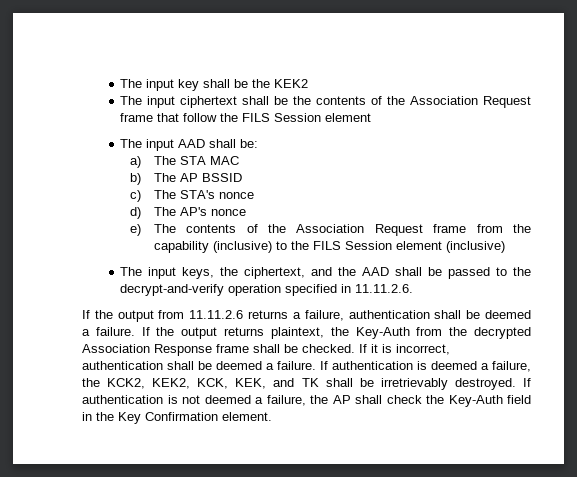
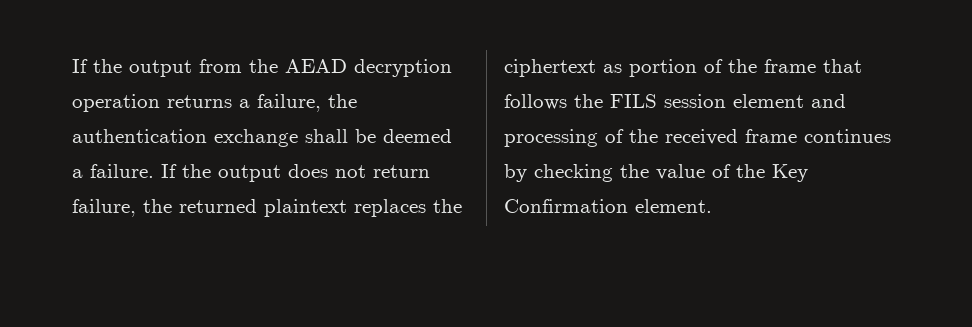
- The input key shall be the KEK2
- The input ciphertext shall be the contents of the Association Request frame that follow the FILS Session element
- The input AAD shall be:
- a) The STA MAC
- b) The AP BSSID
- c) The STA's nonce
- d) The AP's nonce
- e) The contents of the Association Request frame from the capability (inclusive) to the FILS Session element (inclusive)
- The input keys, the ciphertext, and the AAD shall be passed to the decrypt-and-verify operation specified in 11.11.2.6.
- If the output from 11.11.2.6 returns a failure, authentication shall be deemed a failure.
+ If the output from the AEAD decryption operation returns a failure, the authentication exchange shall be deemed a failure.
- If the output returns plaintext, the Key-Auth from the decrypted Association Response frame shall be checked. If it is incorrect, authentication shall be deemed a failure. If authentication is deemed a failure, the KCK2, KEK2, KCK, KEK, and TK shall be irretrievably destroyed. If authentication is not deemed a failure, the AP shall check the Key-Auth field in the Key Confirmation element.
+ If the output does not return failure, the returned plaintext replaces the ciphertext as portion of the frame that follows the FILS session element and processing of the received frame continues by checking the value of the Key Confirmation element.

